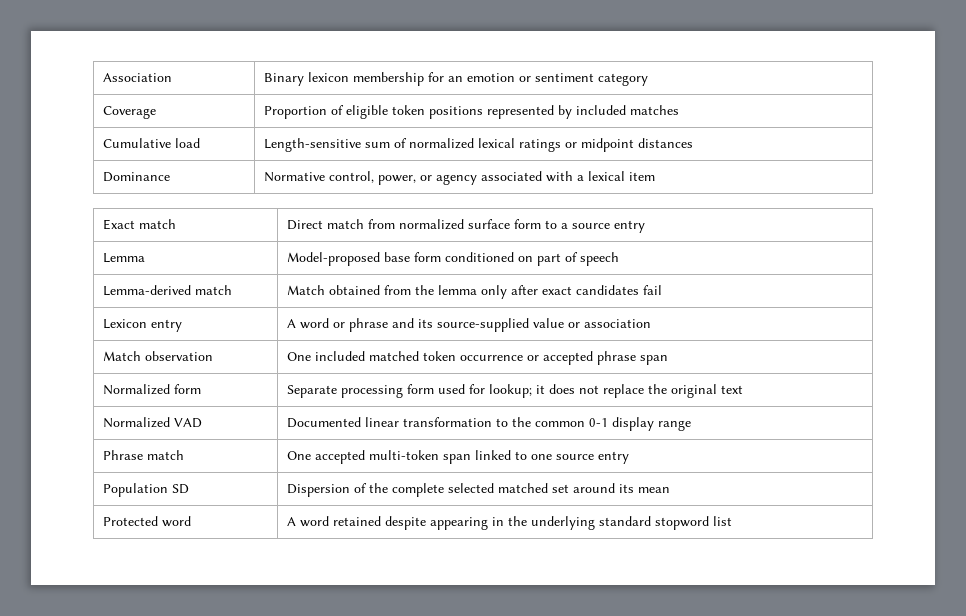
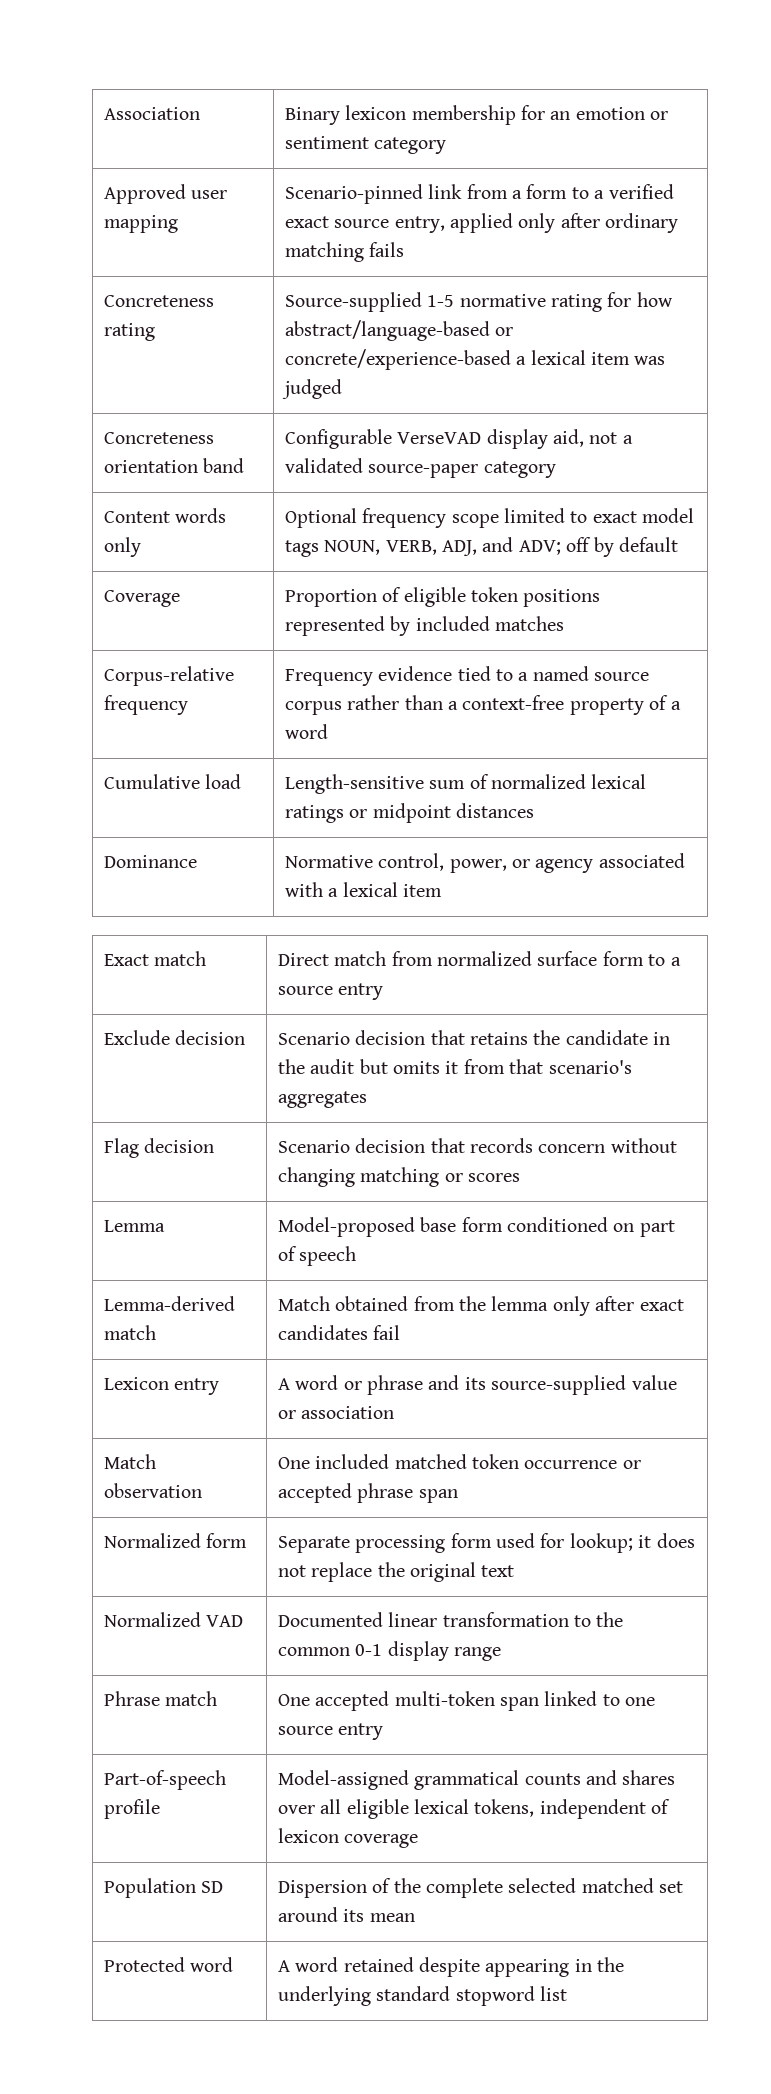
+ Approved user mapping | Scenario-pinned link from a form to a verified exact source entry, applied only after ordinary matching fails
+ Concreteness rating | Source-supplied 1-5 normative rating for how abstract/language-based or concrete/experience-based a lexical item was judged
+ Concreteness orientation band | Configurable VerseVAD display aid, not a validated source-paper category
+ Content words only | Optional frequency scope limited to exact model tags NOUN, VERB, ADJ, and ADV; off by default
+ Corpus-relative frequency | Frequency evidence tied to a named source corpus rather than a context-free property of a word
+ Exclude decision | Scenario decision that retains the candidate in the audit but omits it from that scenario's aggregates
+ Flag decision | Scenario decision that records concern without changing matching or scores
+ Part-of-speech profile | Model-assigned grammatical counts and shares over all eligible lexical tokens, independent of lexicon coverage

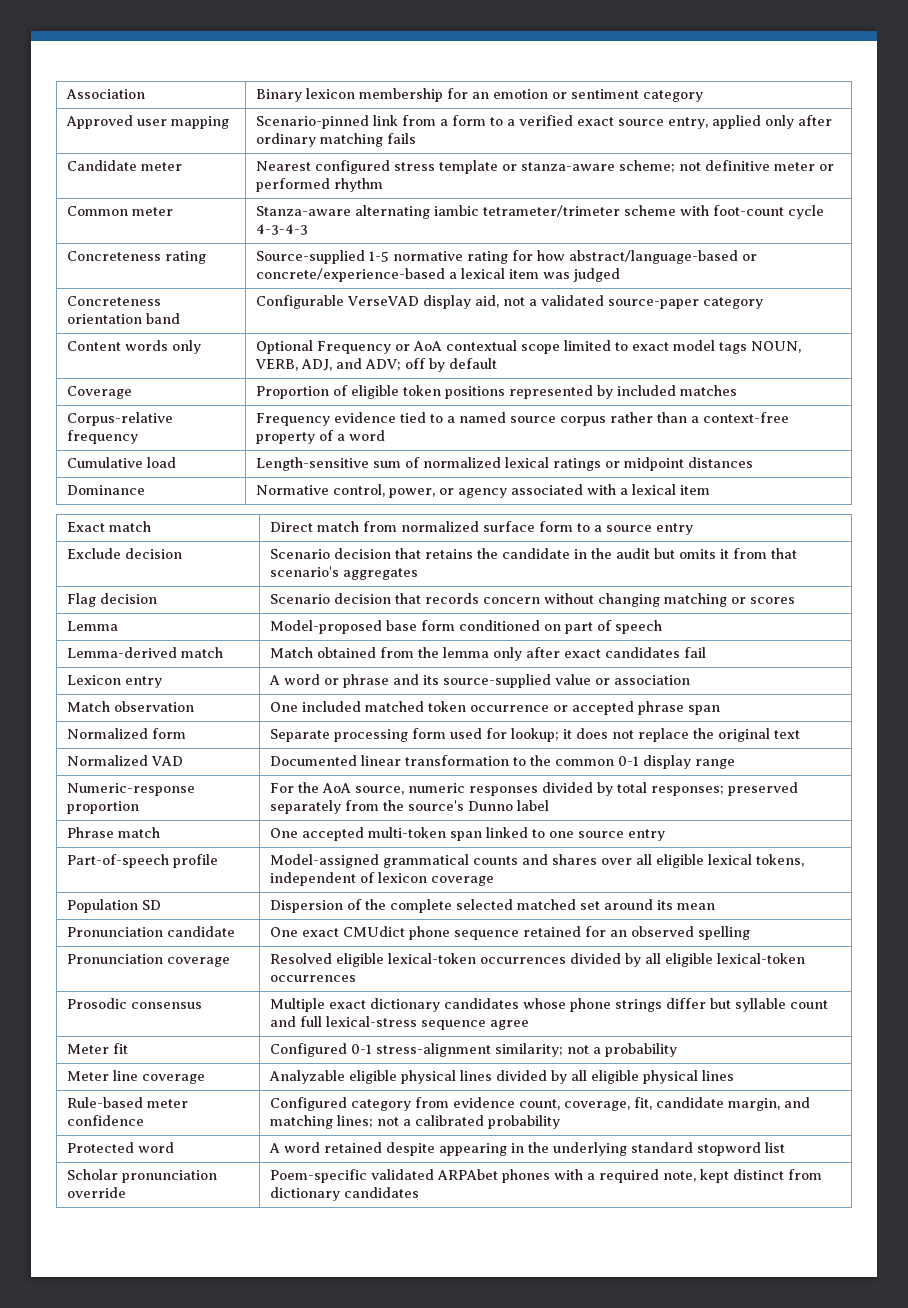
+ Candidate meter | Nearest configured stress template or stanza-aware scheme; not definitive meter or performed rhythm
+ Common meter | Stanza-aware alternating iambic tetrameter/trimeter scheme with foot-count cycle 4-3-4-3
- Content words only | Optional frequency scope limited to exact model tags NOUN, VERB, ADJ, and ADV; off by default
+ Content words only | Optional Frequency or AoA contextual scope limited to exact model tags NOUN, VERB, ADJ, and ADV; off by default
+ Numeric-response proportion | For the AoA source, numeric responses divided by total responses; preserved separately from the source's Dunno label
+ Pronunciation candidate | One exact CMUdict phone sequence retained for an observed spelling
+ Pronunciation coverage | Resolved eligible lexical-token occurrences divided by all eligible lexical-token occurrences
+ Prosodic consensus | Multiple exact dictionary candidates whose phone strings differ but syllable count and full lexical-stress sequence agree
+ Meter fit | Configured 0-1 stress-alignment similarity; not a probability
+ Meter line coverage | Analyzable eligible physical lines divided by all eligible physical lines
+ Rule-based meter confidence | Configured category from evidence count, coverage, fit, candidate margin, and matching lines; not a calibrated probability
+ Scholar pronunciation override | Poem-specific validated ARPAbet phones with a required note, kept distinct from dictionary candidates

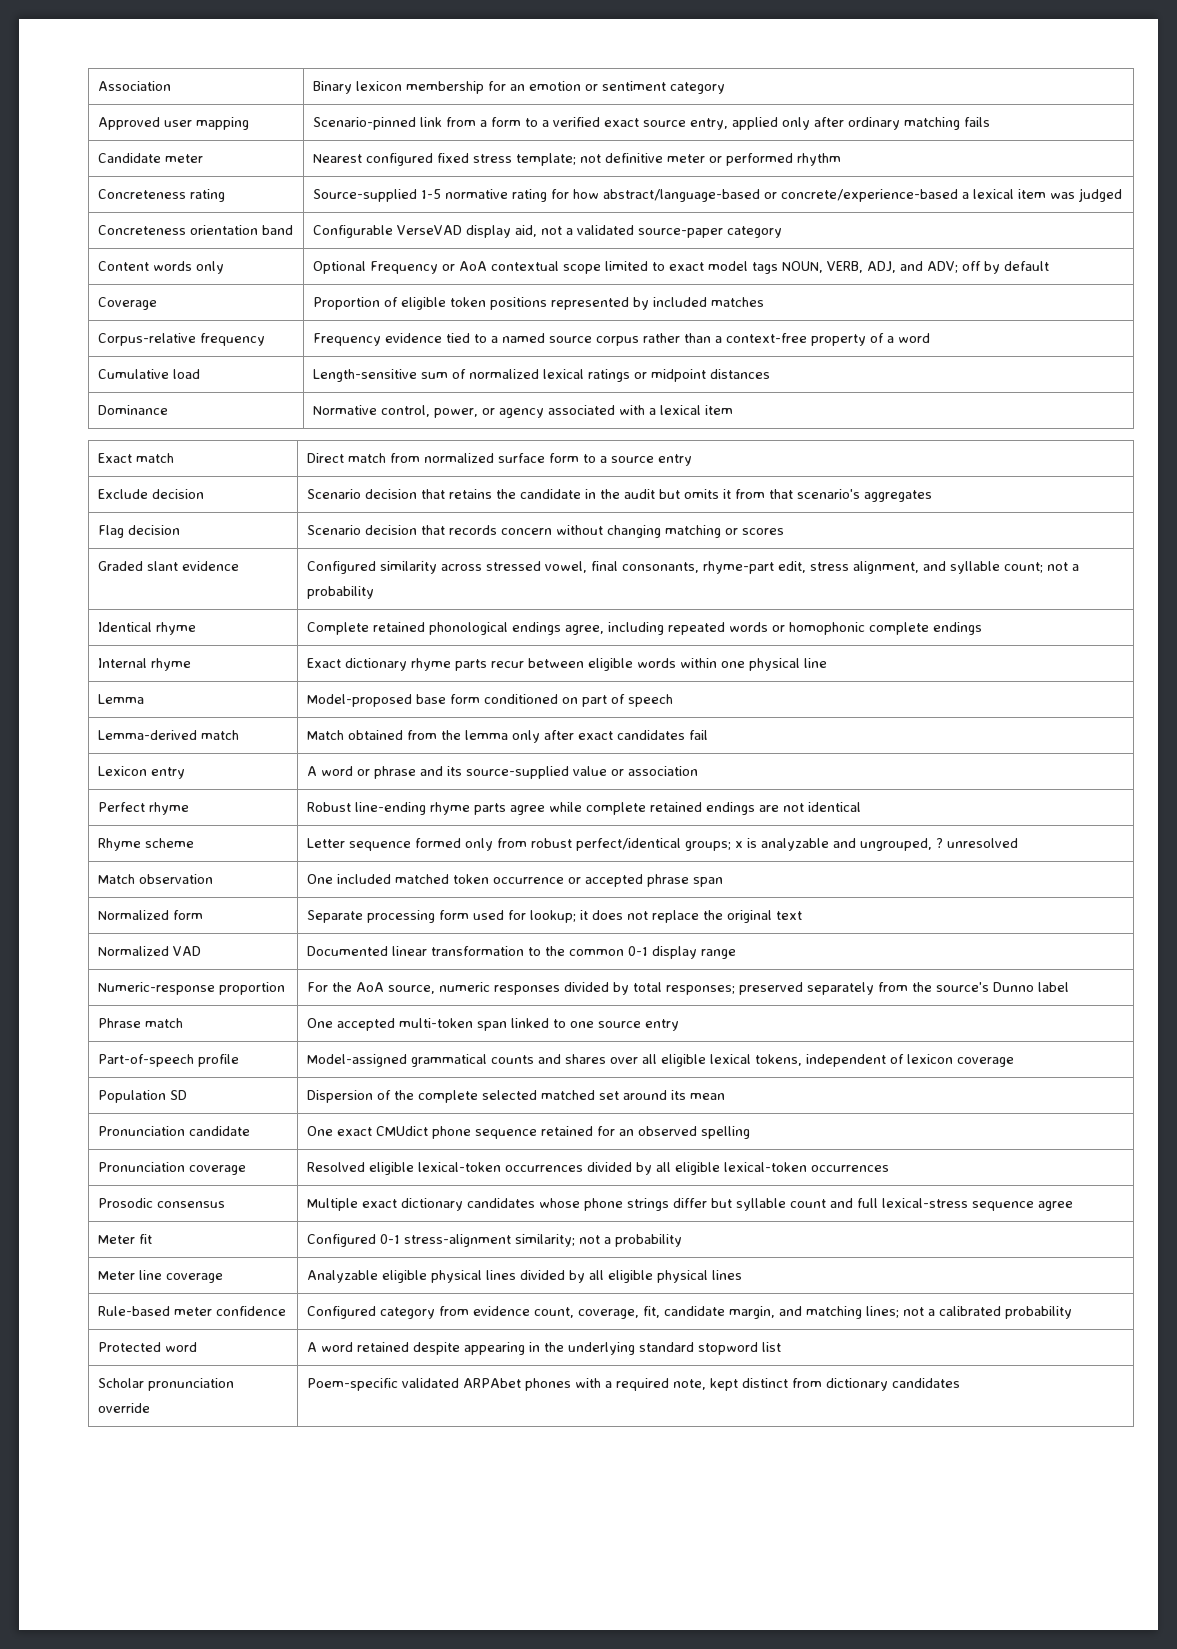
- Candidate meter | Nearest configured stress template or stanza-aware scheme; not definitive meter or performed rhythm
+ Candidate meter | Nearest configured fixed stress template; not definitive meter or performed rhythm
- Common meter | Stanza-aware alternating iambic tetrameter/trimeter scheme with foot-count cycle 4-3-4-3
+ Graded slant evidence | Configured similarity across stressed vowel, final consonants, rhyme-part edit, stress alignment, and syllable count; not a probability
+ Identical rhyme | Complete retained phonological endings agree, including repeated words or homophonic complete endings
+ Internal rhyme | Exact dictionary rhyme parts recur between eligible words within one physical line
+ Perfect rhyme | Robust line-ending rhyme parts agree while complete retained endings are not identical
+ Rhyme scheme | Letter sequence formed only from robust perfect/identical groups; x is analyzable and ungrouped, ? unresolved

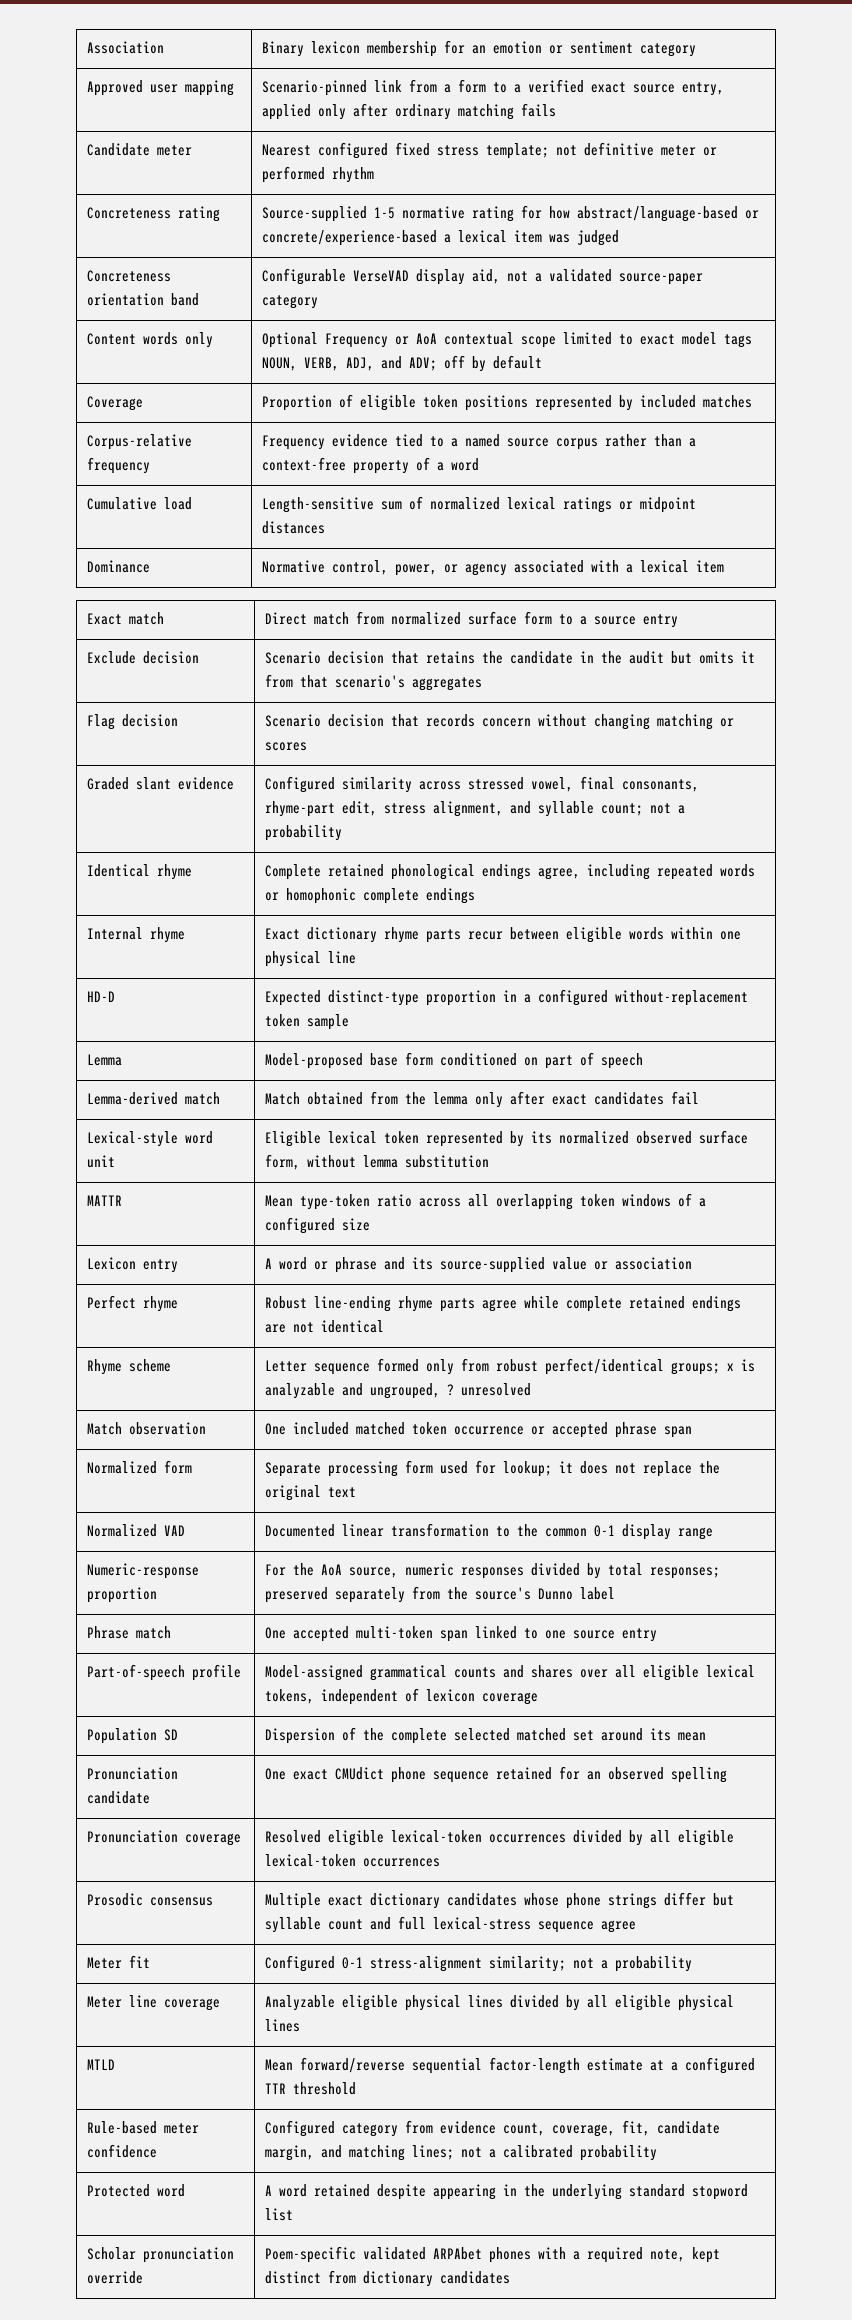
+ HD-D | Expected distinct-type proportion in a configured without-replacement token sample
+ Lexical-style word unit | Eligible lexical token represented by its normalized observed surface form, without lemma substitution
+ MATTR | Mean type-token ratio across all overlapping token windows of a configured size
+ MTLD | Mean forward/reverse sequential factor-length estimate at a configured TTR threshold

